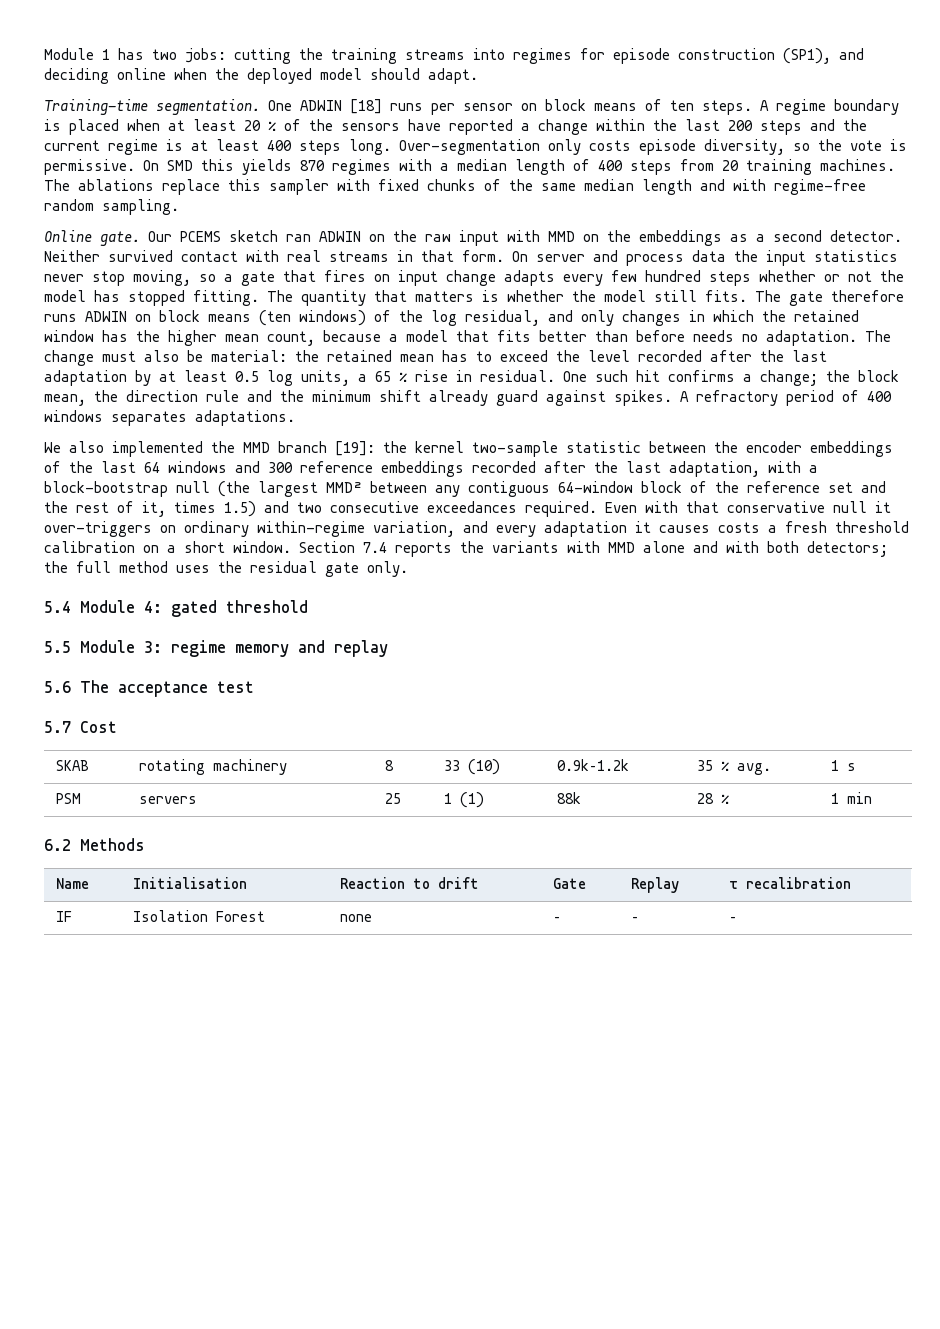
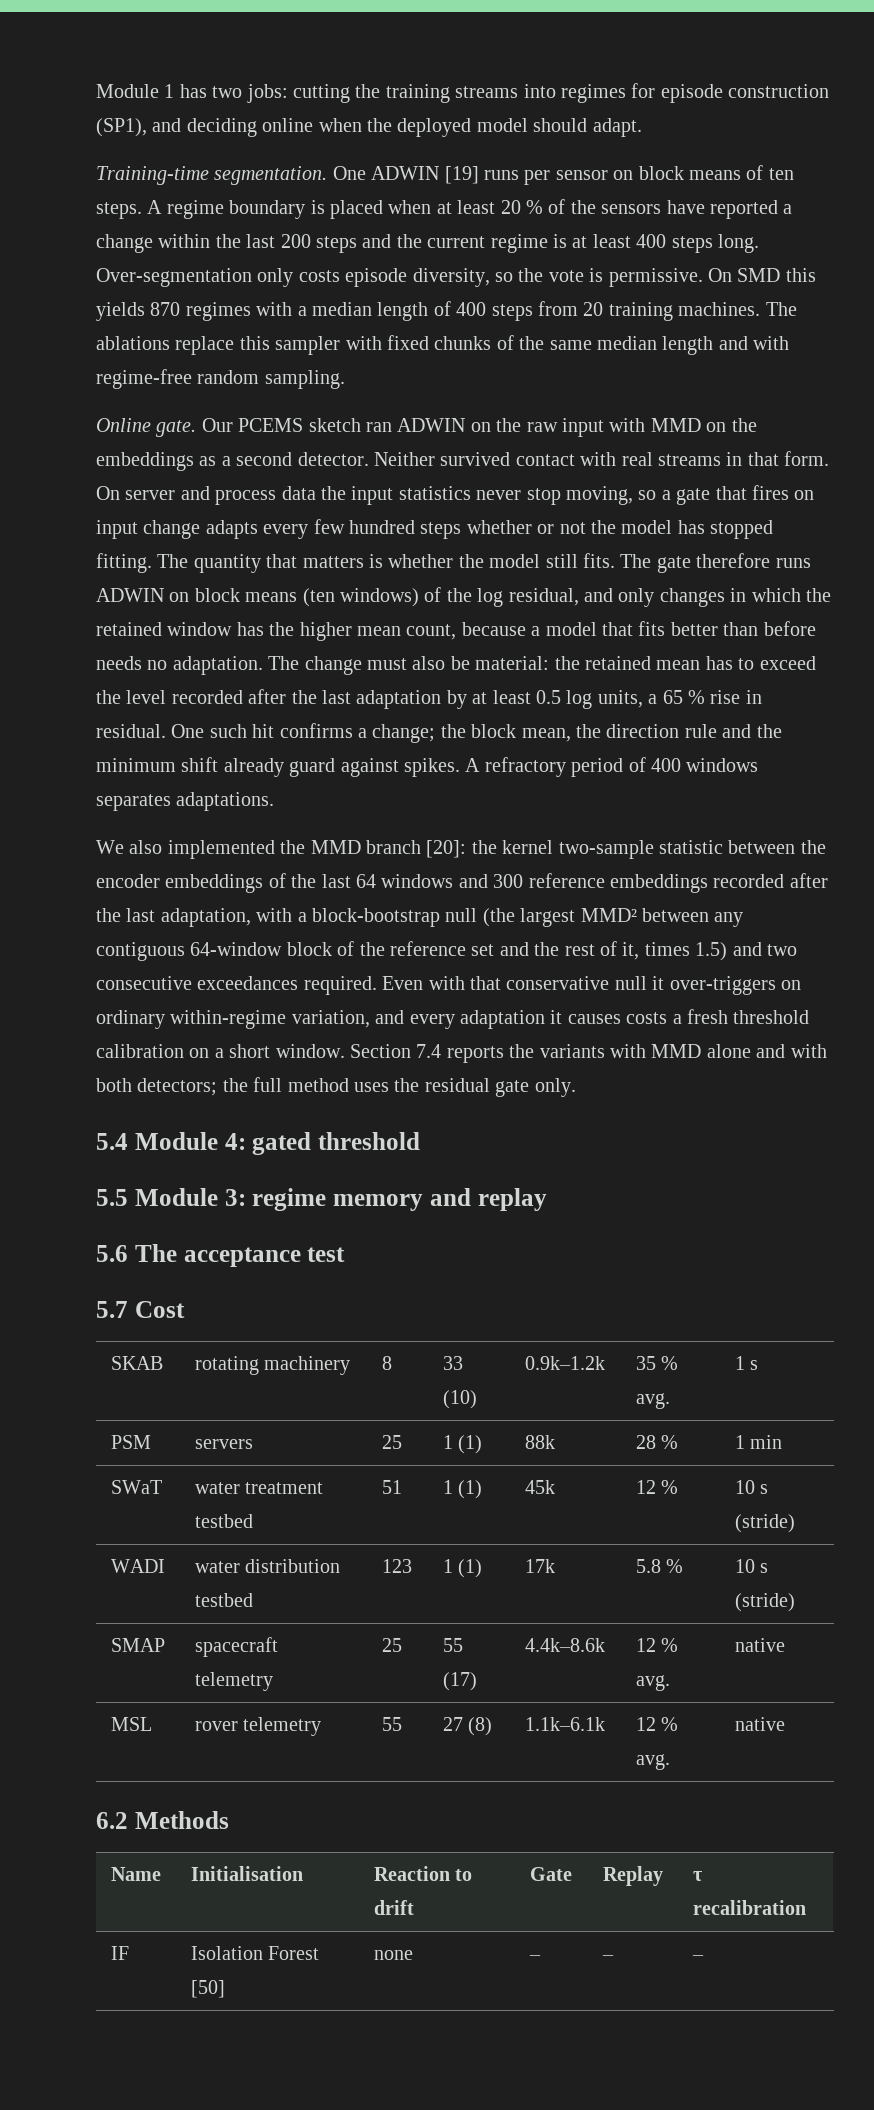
- One ADWIN [18] runs per sensor on block means of ten steps.
+ One ADWIN [19] runs per sensor on block means of ten steps.
- We also implemented the MMD branch [19]: the kernel two-sample statistic between the encoder embeddings of the last 64 windows and 300 reference embeddings recorded after the last adaptation, with a block-bootstrap null (the largest MMD² between any contiguous 64-window block of the reference set and the rest of it, times 1.5) and two consecutive exceedances required.
+ We also implemented the MMD branch [20]: the kernel two-sample statistic between the encoder embeddings of the last 64 windows and 300 reference embeddings recorded after the last adaptation, with a block-bootstrap null (the largest MMD² between any contiguous 64-window block of the reference set and the rest of it, times 1.5) and two consecutive exceedances required.
+ SWaT | water treatment testbed | 51 | 1 (1) | 45k | 12 % | 10 s (stride)
+ WADI | water distribution testbed | 123 | 1 (1) | 17k | 5.8 % | 10 s (stride)
+ SMAP | spacecraft telemetry | 25 | 55 (17) | 4.4k–8.6k | 12 % avg. | native
+ MSL | rover telemetry | 55 | 27 (8) | 1.1k–6.1k | 12 % avg. | native
- IF | Isolation Forest | none | – | – | –
+ IF | Isolation Forest [50] | none | – | – | –

